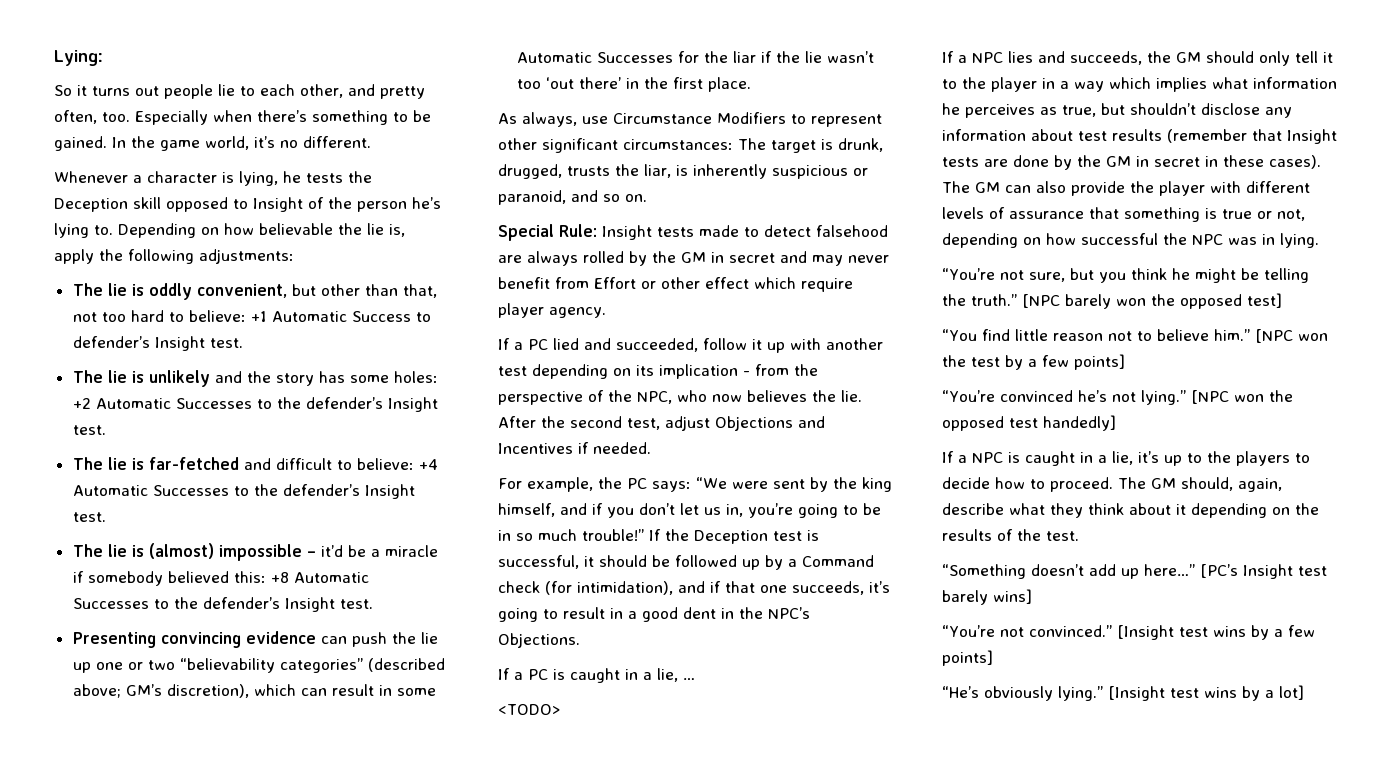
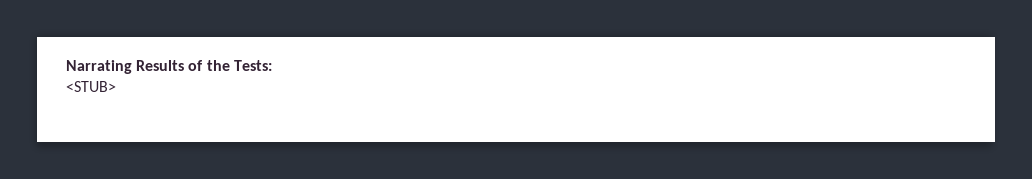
- Lying:
- So it turns out people lie to each other, and pretty often, too. Especially when there’s something to be gained. In the game world, it’s no different.
- Whenever a character is lying, he tests the Deception skill opposed to Insight of the person he’s lying to. Depending on how believable the lie is, apply the following adjustments:
- The lie is oddly convenient, but other than that, not too hard to believe: +1 Automatic Success to defender’s Insight test.
- The lie is unlikely and the story has some holes: +2 Automatic Successes to the defender’s Insight test.
- The lie is far-fetched and difficult to believe: +4 Automatic Successes to the defender’s Insight test.
- The lie is (almost) impossible – it’d be a miracle if somebody believed this: +8 Automatic Successes to the defender’s Insight test.
- Presenting convincing evidence can push the lie up one or two “believability categories” (described above; GM’s discretion), which can result in some Automatic Successes for the liar if the lie wasn’t too ‘out there’ in the first place.
- As always, use Circumstance Modifiers to represent other significant circumstances: The target is drunk, drugged, trusts the liar, is inherently suspicious or paranoid, and so on.
- Special Rule: Insight tests made to detect falsehood are always rolled by the GM in secret and may never benefit from Effort or other effect which require player agency.
- If a PC lied and succeeded, follow it up with another test depending on its implication - from the perspective of the NPC, who now believes the lie. After the second test, adjust Objections and Incentives if needed.
- For example, the PC says: “We were sent by the king himself, and if you don’t let us in, you’re going to be in so much trouble!” If the Deception test is successful, it should be followed up by a Command check (for intimidation), and if that one succeeds, it’s going to result in a good dent in the NPC’s Objections.
- If a PC is caught in a lie, …
- <TODO>
- If a NPC lies and succeeds, the GM should only tell it to the player in a way which implies what information he perceives as true, but shouldn’t disclose any information about test results (remember that Insight tests are done by the GM in secret in these cases). The GM can also provide the player with different levels of assurance that something is true or not, depending on how successful the NPC was in lying.
- “You’re not sure, but you think he might be telling the truth.” [NPC barely won the opposed test]
- “You find little reason not to believe him.” [NPC won the test by a few points]
- “You’re convinced he’s not lying.” [NPC won the opposed test handedly]
- If a NPC is caught in a lie, it’s up to the players to decide how to proceed. The GM should, again, describe what they think about it depending on the results of the test.
- “Something doesn’t add up here…” [PC’s Insight test barely wins]
- “You’re not convinced.” [Insight test wins by a few points]
- “He’s obviously lying.” [Insight test wins by a lot]
+ Narrating Results of the Tests:
+ <STUB>

